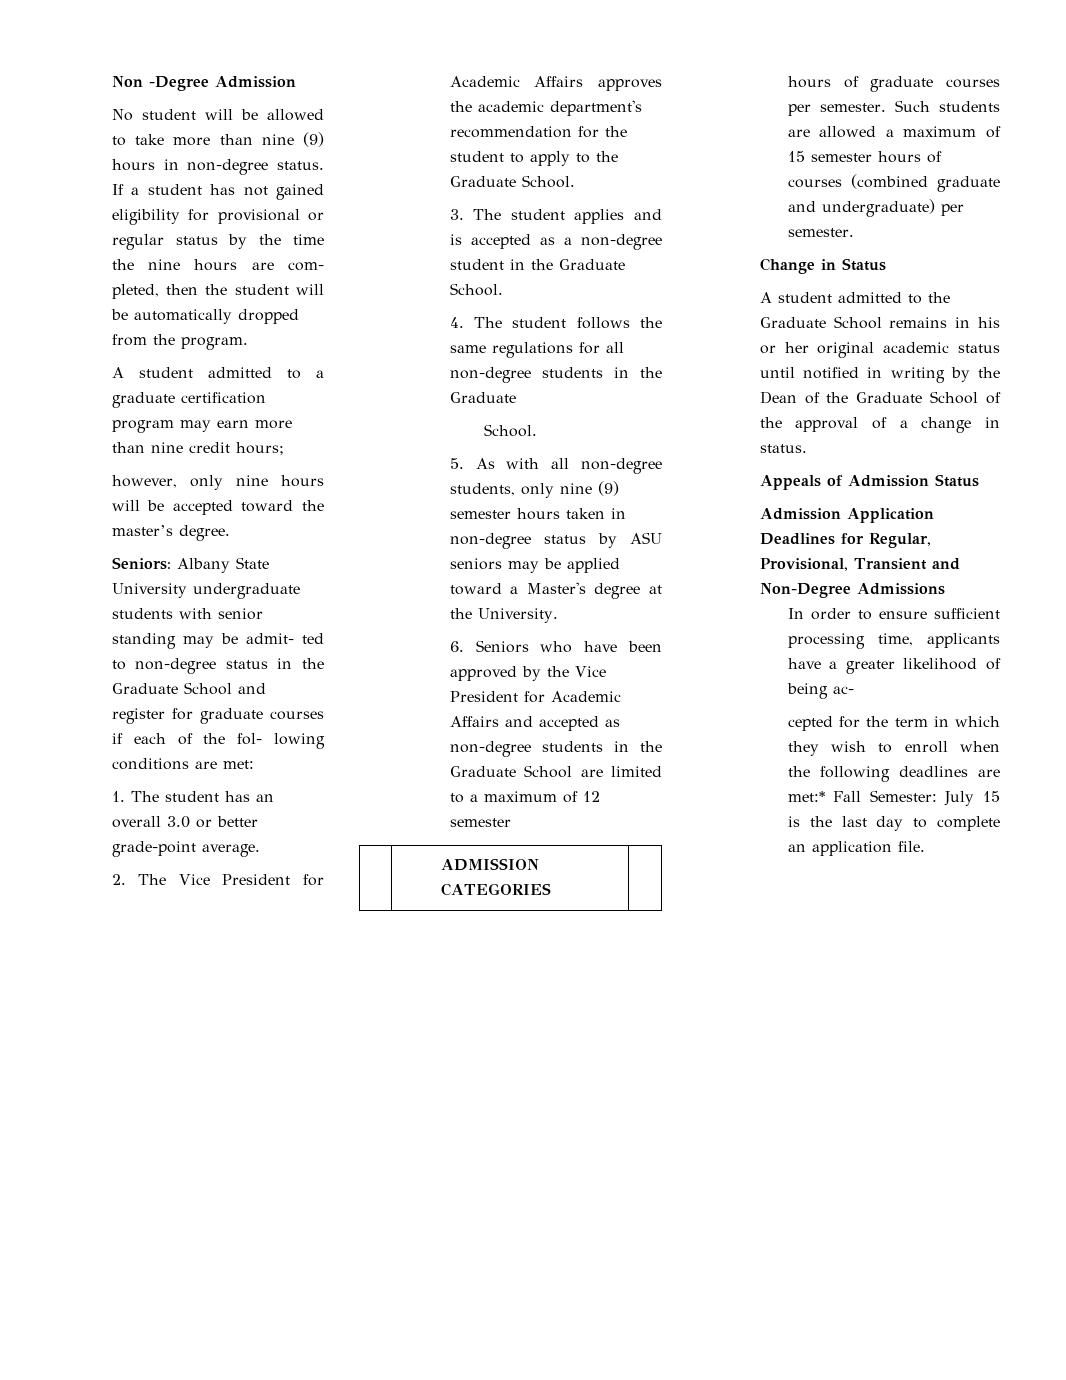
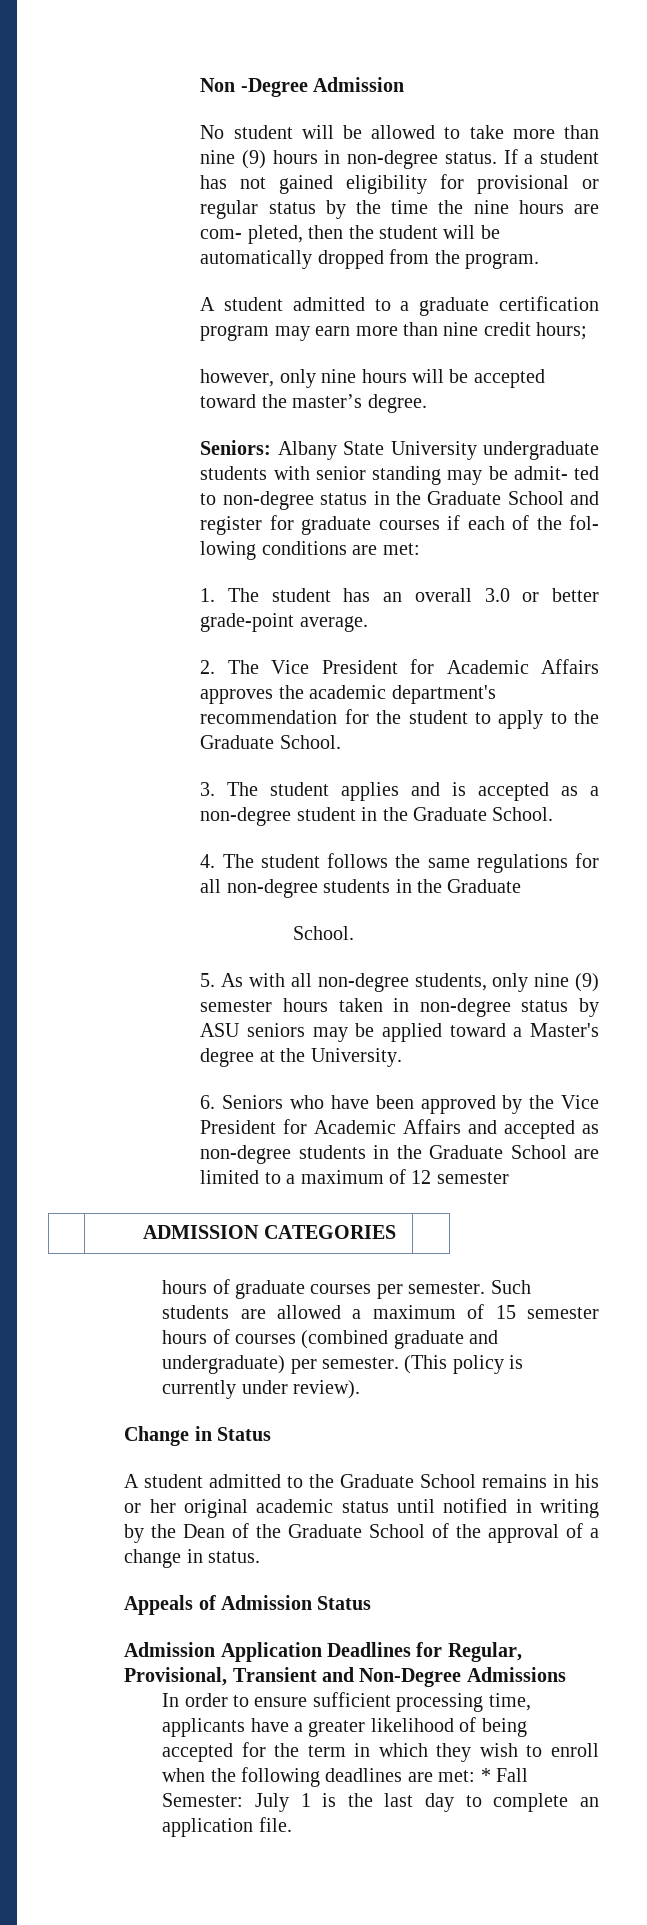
+ (This policy is currently under review).
- In order to ensure sufficient processing time, applicants have a greater likelihood of being ac-
- cepted for the term in which they wish to enroll when the following deadlines are met:* Fall Semester: July 15 is the last day to complete an application file.
+ In order to ensure sufficient processing time, applicants have a greater likelihood of being accepted for the term in which they wish to enroll when the following deadlines are met: * Fall Semester: July 1 is the last day to complete an application file.

